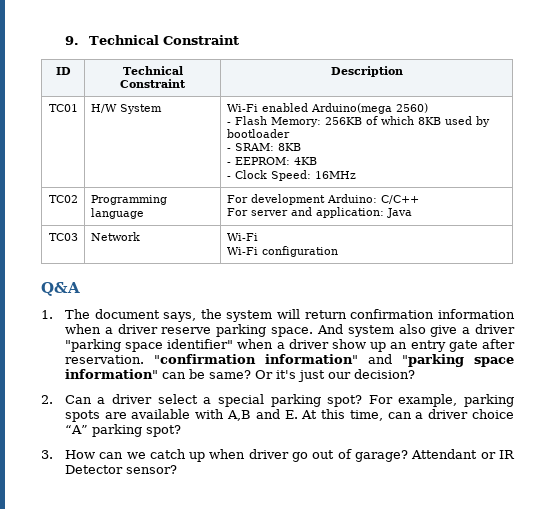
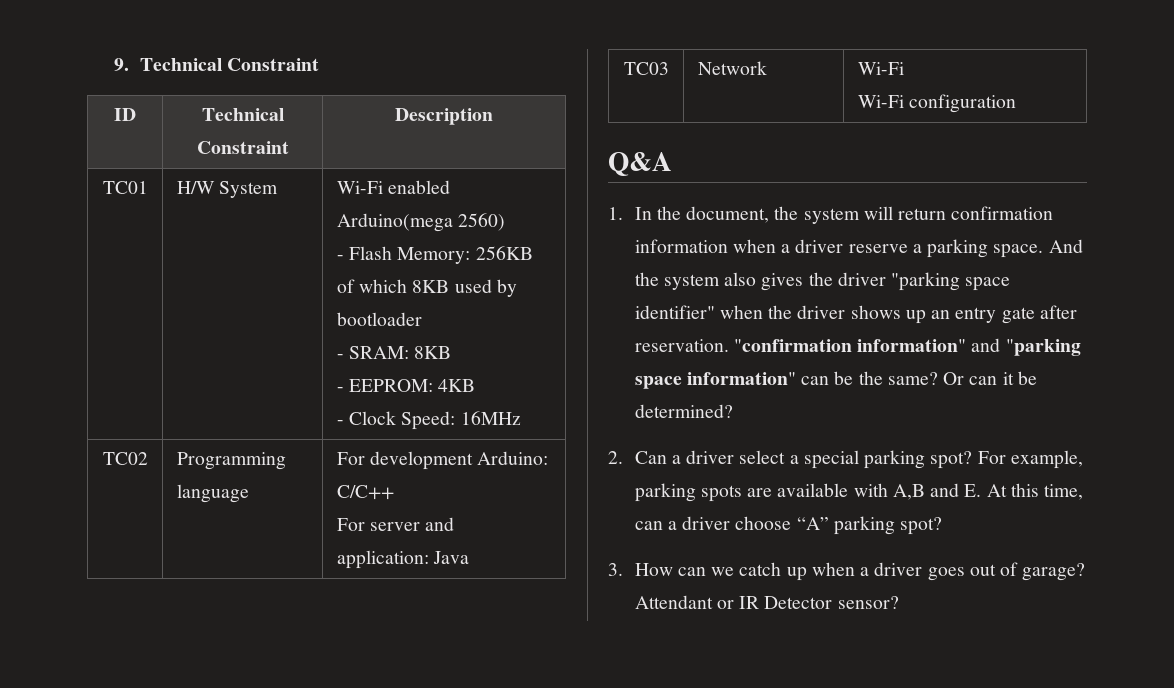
- 1. The document says, the system will return confirmation information when a driver reserve parking space.
+ 1. In the document, the system will return confirmation information when a driver reserve a parking space.
- And system also give a driver "parking space identifier" when a driver show up an entry gate after reservation.
+ And the system also gives the driver "parking space identifier" when the driver shows up an entry gate after reservation.
- "confirmation information" and "parking space information" can be same?
+ "confirmation information" and "parking space information" can be the same?
- Or it's just our decision?
+ Or can it be determined?
- For example, parking spots are available with A,B and E. At this time, can a driver choice “A” parking spot?
+ For example, parking spots are available with A,B and E. At this time, can a driver choose “A” parking spot?
- 3. How can we catch up when driver go out of garage?
+ 3. How can we catch up when a driver goes out of garage?

